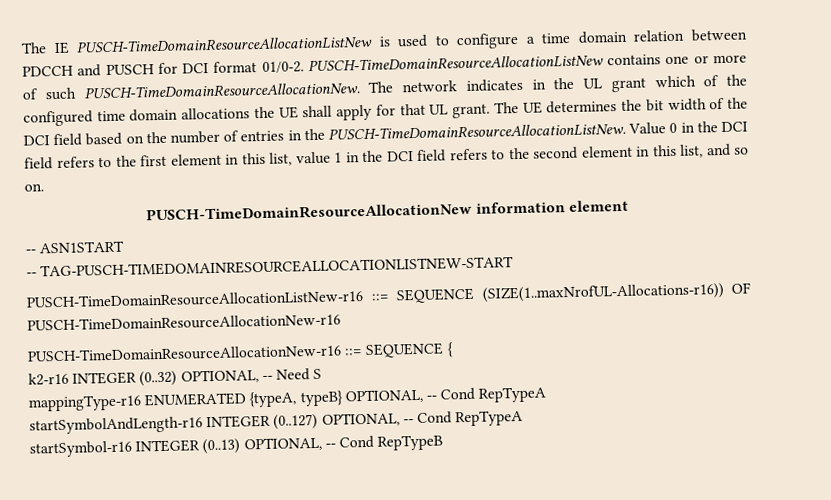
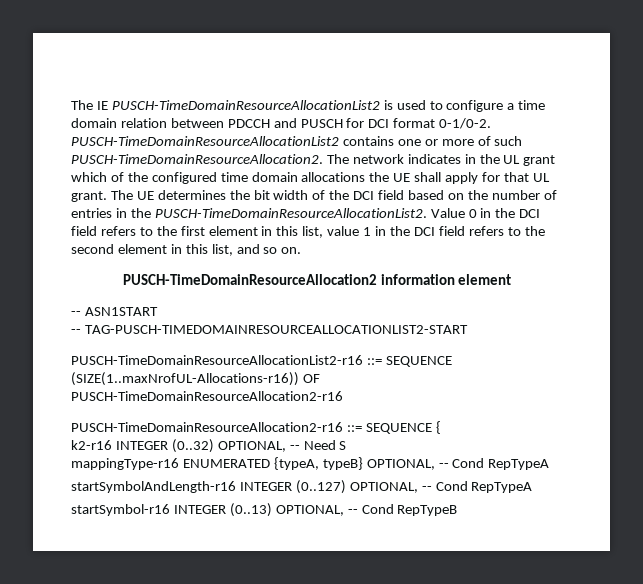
- The IE PUSCH-TimeDomainResourceAllocationListNew is used to configure a time domain relation between PDCCH and PUSCH for DCI format 01/0-2. PUSCH-TimeDomainResourceAllocationListNew contains one or more of such PUSCH-TimeDomainResourceAllocationNew.
+ The IE PUSCH-TimeDomainResourceAllocationList2 is used to configure a time domain relation between PDCCH and PUSCH for DCI format 0-1/0-2. PUSCH-TimeDomainResourceAllocationList2 contains one or more of such PUSCH-TimeDomainResourceAllocation2.
- The UE determines the bit width of the DCI field based on the number of entries in the PUSCH-TimeDomainResourceAllocationListNew.
+ The UE determines the bit width of the DCI field based on the number of entries in the PUSCH-TimeDomainResourceAllocationList2.
- PUSCH-TimeDomainResourceAllocationNew information element
+ PUSCH-TimeDomainResourceAllocation2 information element
- -- TAG-PUSCH-TIMEDOMAINRESOURCEALLOCATIONLISTNEW-START
- PUSCH-TimeDomainResourceAllocationListNew-r16 ::= SEQUENCE (SIZE(1..maxNrofUL-Allocations-r16)) OF PUSCH-TimeDomainResourceAllocationNew-r16
- PUSCH-TimeDomainResourceAllocationNew-r16 ::= SEQUENCE {
+ -- TAG-PUSCH-TIMEDOMAINRESOURCEALLOCATIONLIST2-START
+ PUSCH-TimeDomainResourceAllocationList2-r16 ::= SEQUENCE (SIZE(1..maxNrofUL-Allocations-r16)) OF PUSCH-TimeDomainResourceAllocation2-r16
+ PUSCH-TimeDomainResourceAllocation2-r16 ::= SEQUENCE {

